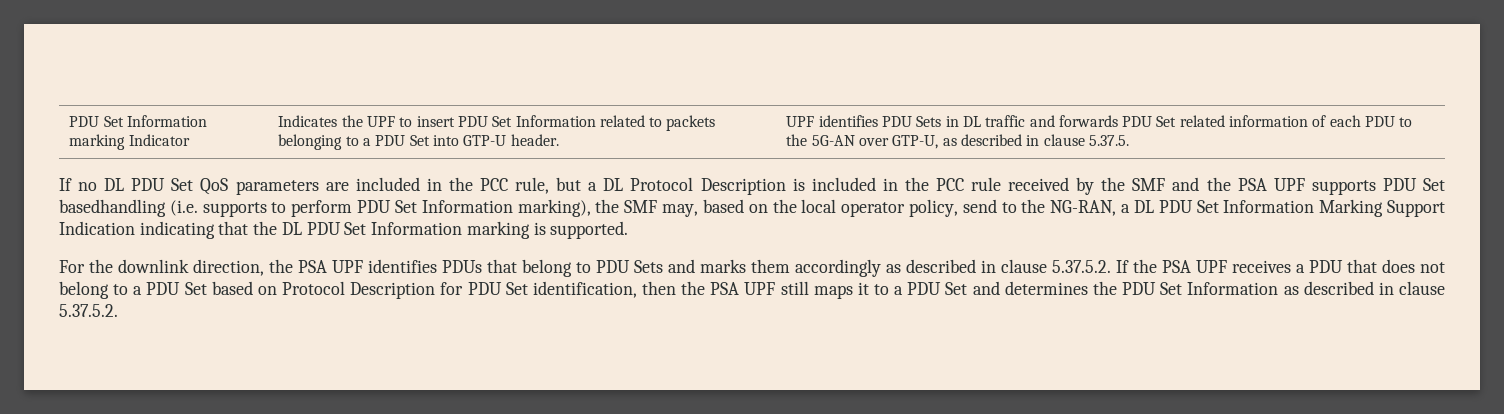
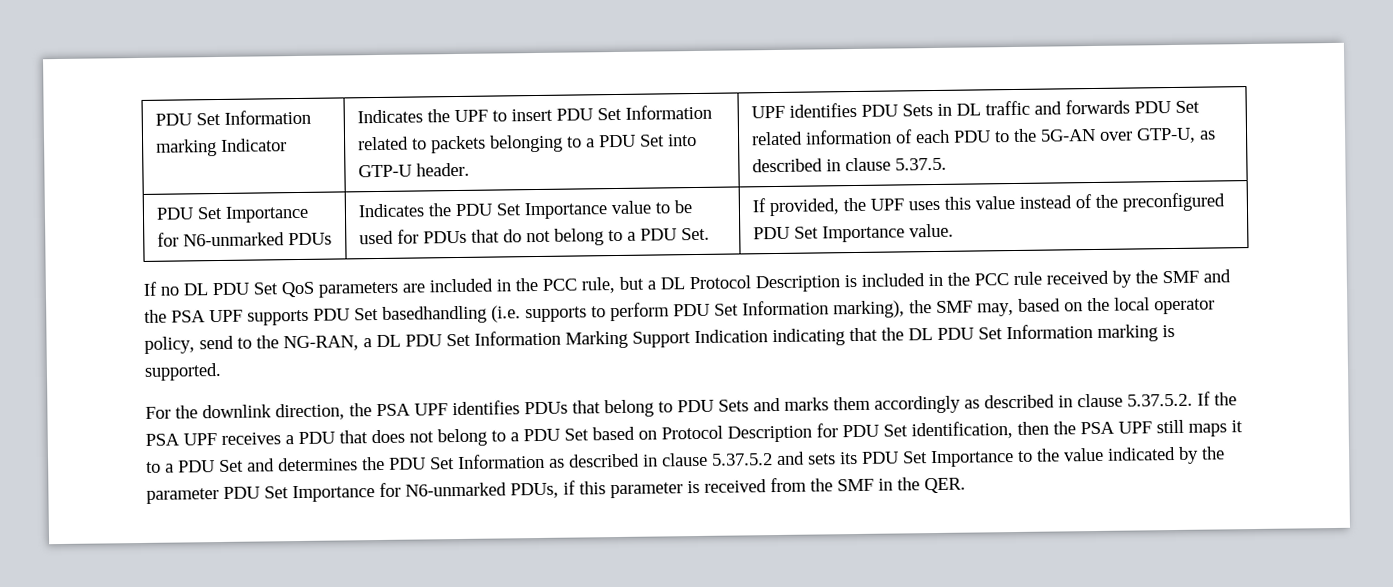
+ PDU Set Importance for N6-unmarked PDUs | Indicates the PDU Set Importance value to be used for PDUs that do not belong to a PDU Set. | If provided, the UPF uses this value instead of the preconfigured PDU Set Importance value.
- For the downlink direction, the PSA UPF identifies PDUs that belong to PDU Sets and marks them accordingly as described in clause 5.37.5.2. If the PSA UPF receives a PDU that does not belong to a PDU Set based on Protocol Description for PDU Set identification, then the PSA UPF still maps it to a PDU Set and determines the PDU Set Information as described in clause 5.37.5.2.
+ For the downlink direction, the PSA UPF identifies PDUs that belong to PDU Sets and marks them accordingly as described in clause 5.37.5.2. If the PSA UPF receives a PDU that does not belong to a PDU Set based on Protocol Description for PDU Set identification, then the PSA UPF still maps it to a PDU Set and determines the PDU Set Information as described in clause 5.37.5.2 and sets its PDU Set Importance to the value indicated by the parameter PDU Set Importance for N6-unmarked PDUs, if this parameter is received from the SMF in the QER.

